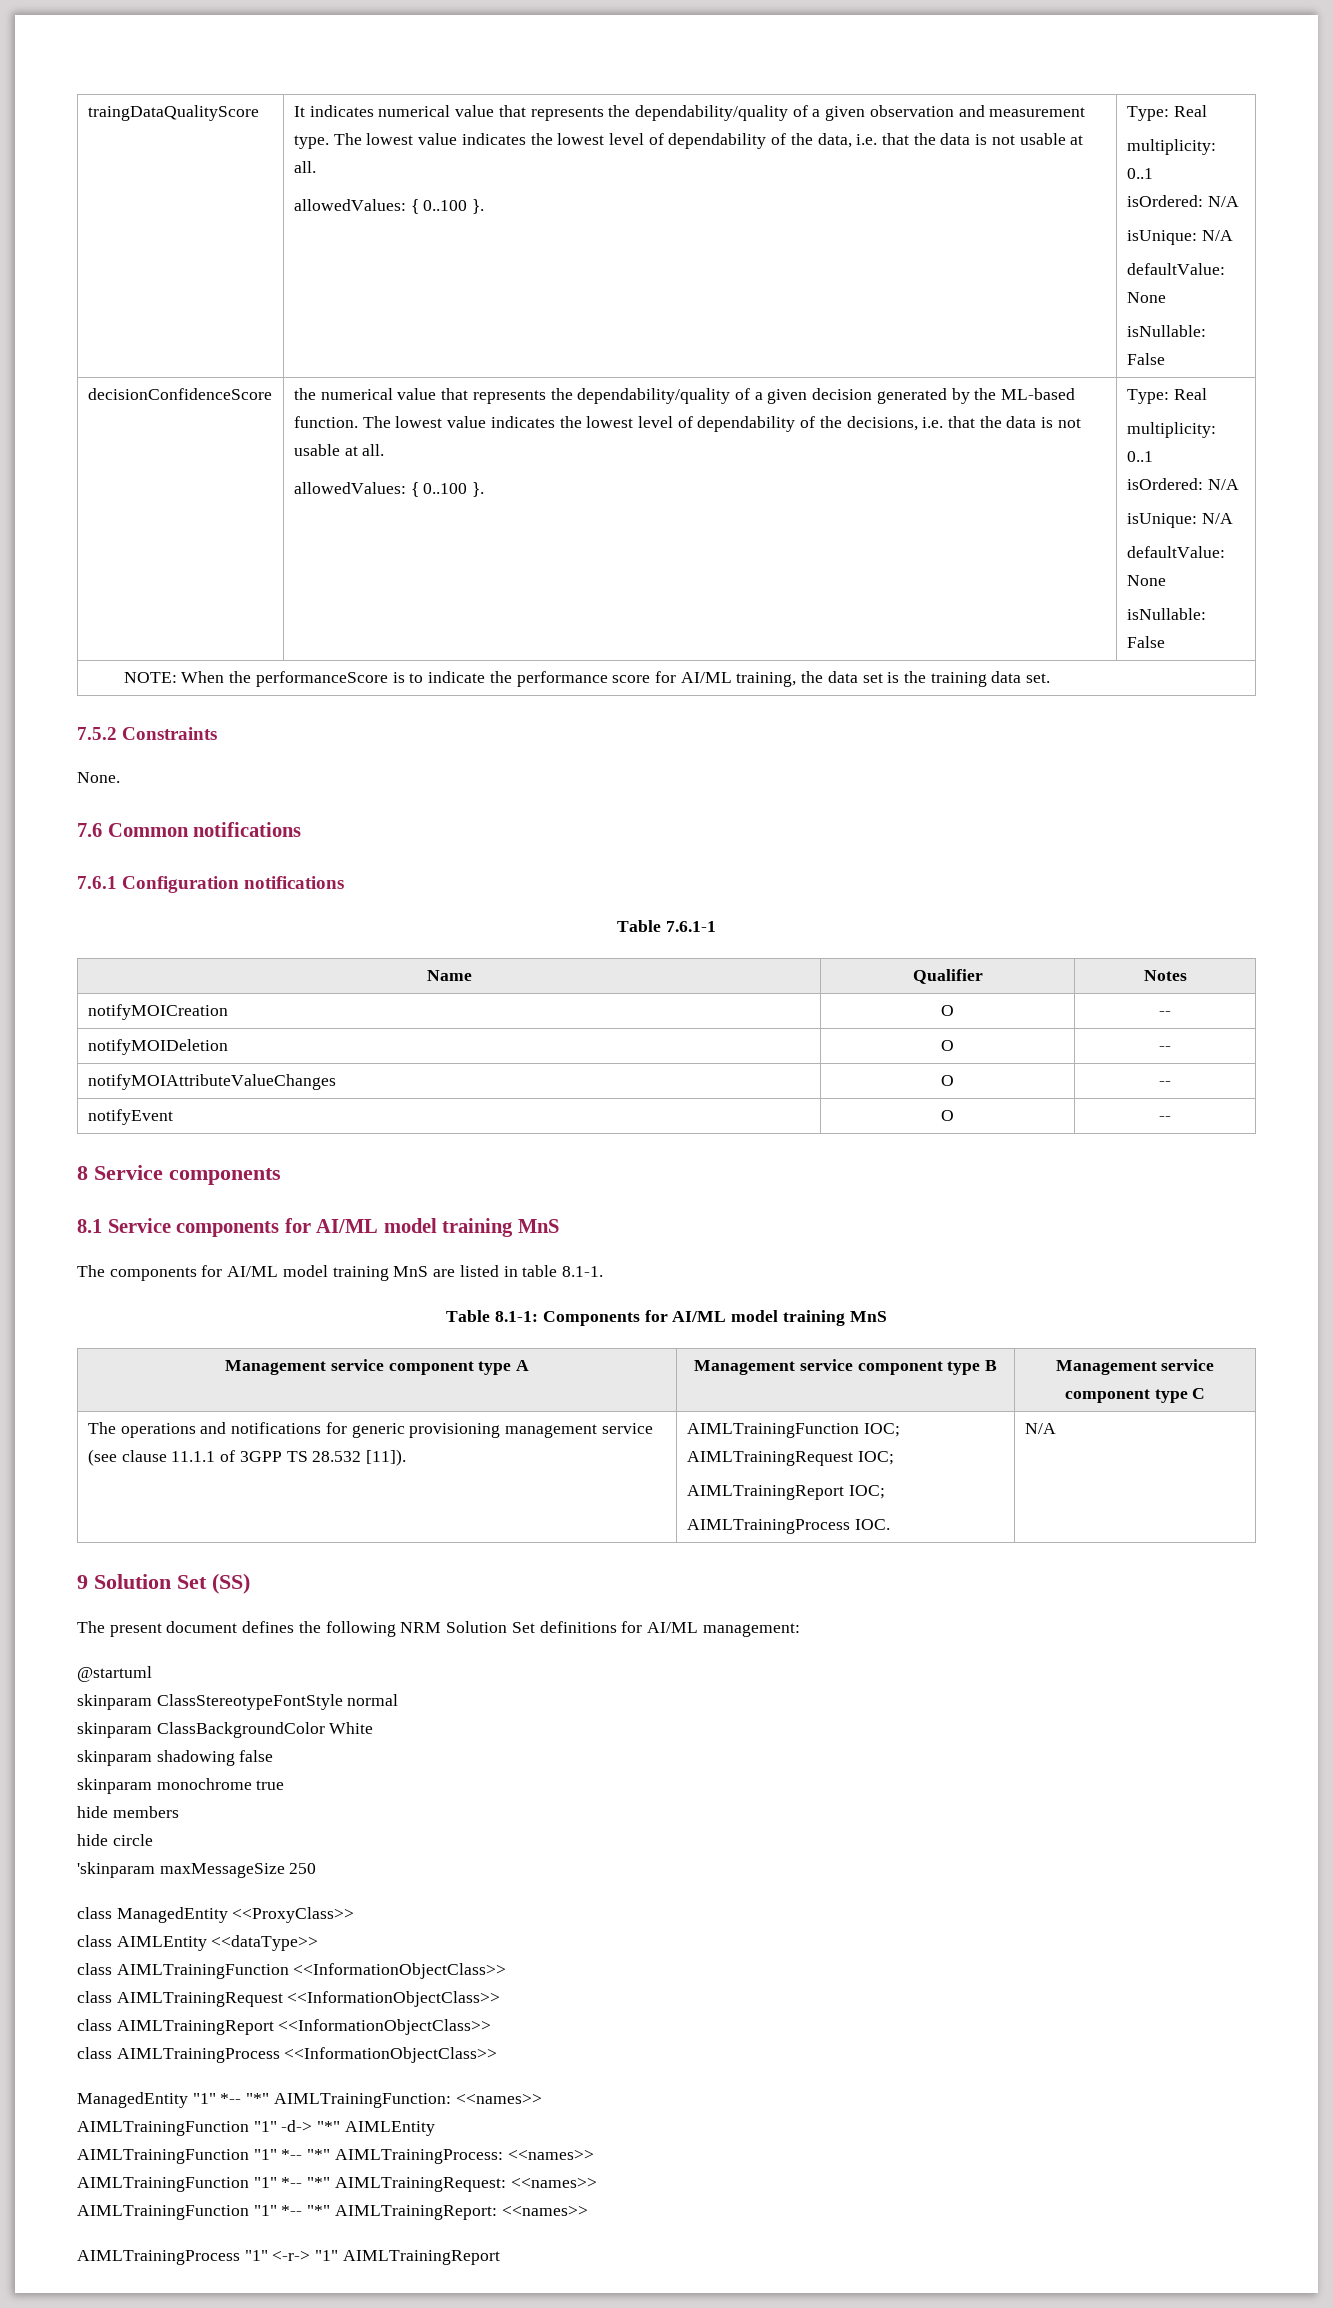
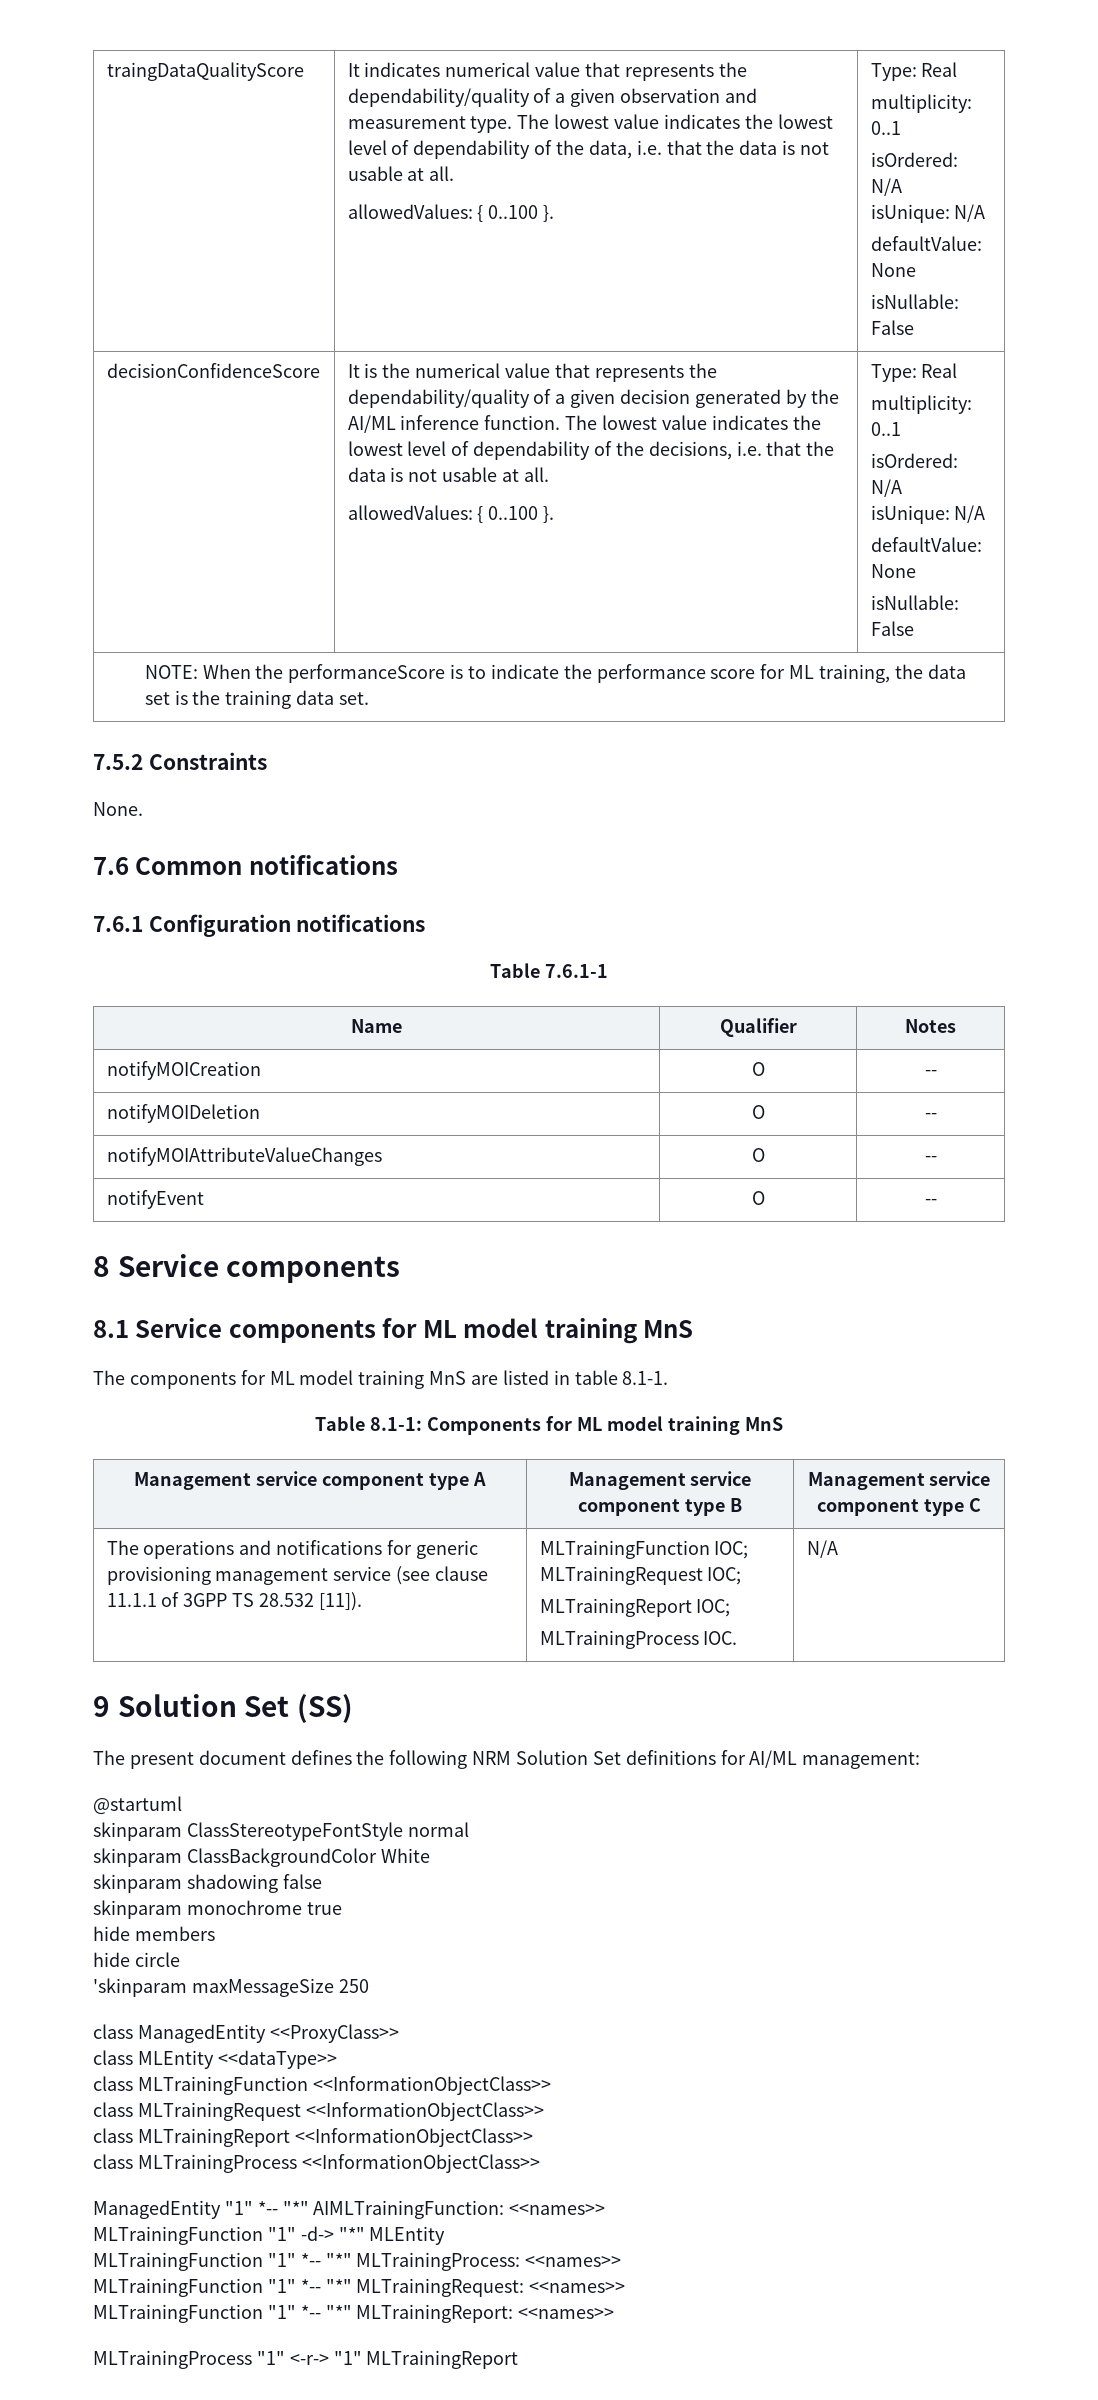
- the numerical value that represents the dependability/quality of a given decision generated by the ML-based function.
+ It is the numerical value that represents the dependability/quality of a given decision generated by the AI/ML inference function.
- NOTE: When the performanceScore is to indicate the performance score for AI/ML training, the data set is the training data set.
+ NOTE: When the performanceScore is to indicate the performance score for ML training, the data set is the training data set.
- 8.1 Service components for AI/ML model training MnS
+ 8.1 Service components for ML model training MnS
- The components for AI/ML model training MnS are listed in table 8.1-1.
+ The components for ML model training MnS are listed in table 8.1-1.
- Table 8.1-1: Components for AI/ML model training MnS
+ Table 8.1-1: Components for ML model training MnS
- The operations and notifications for generic provisioning management service (see clause 11.1.1 of 3GPP TS 28.532 [11]). | AIMLTrainingFunction IOC; AIMLTrainingRequest IOC;
- AIMLTrainingReport IOC;
- AIMLTrainingProcess IOC. | N/A
+ The operations and notifications for generic provisioning management service (see clause 11.1.1 of 3GPP TS 28.532 [11]). | MLTrainingFunction IOC; MLTrainingRequest IOC;
+ MLTrainingReport IOC;
+ MLTrainingProcess IOC. | N/A
- class AIMLEntity <<dataType>>
+ class MLEntity <<dataType>>
- class AIMLTrainingFunction <<InformationObjectClass>>
- class AIMLTrainingRequest <<InformationObjectClass>>
- class AIMLTrainingReport <<InformationObjectClass>>
- class AIMLTrainingProcess <<InformationObjectClass>>
+ class MLTrainingFunction <<InformationObjectClass>>
+ class MLTrainingRequest <<InformationObjectClass>>
+ class MLTrainingReport <<InformationObjectClass>>
+ class MLTrainingProcess <<InformationObjectClass>>
- AIMLTrainingFunction "1" -d-> "*" AIMLEntity
- AIMLTrainingFunction "1" *-- "*" AIMLTrainingProcess: <<names>>
- AIMLTrainingFunction "1" *-- "*" AIMLTrainingRequest: <<names>>
- AIMLTrainingFunction "1" *-- "*" AIMLTrainingReport: <<names>>
- AIMLTrainingProcess "1" <-r-> "1" AIMLTrainingReport
+ MLTrainingFunction "1" -d-> "*" MLEntity
+ MLTrainingFunction "1" *-- "*" MLTrainingProcess: <<names>>
+ MLTrainingFunction "1" *-- "*" MLTrainingRequest: <<names>>
+ MLTrainingFunction "1" *-- "*" MLTrainingReport: <<names>>
+ MLTrainingProcess "1" <-r-> "1" MLTrainingReport

